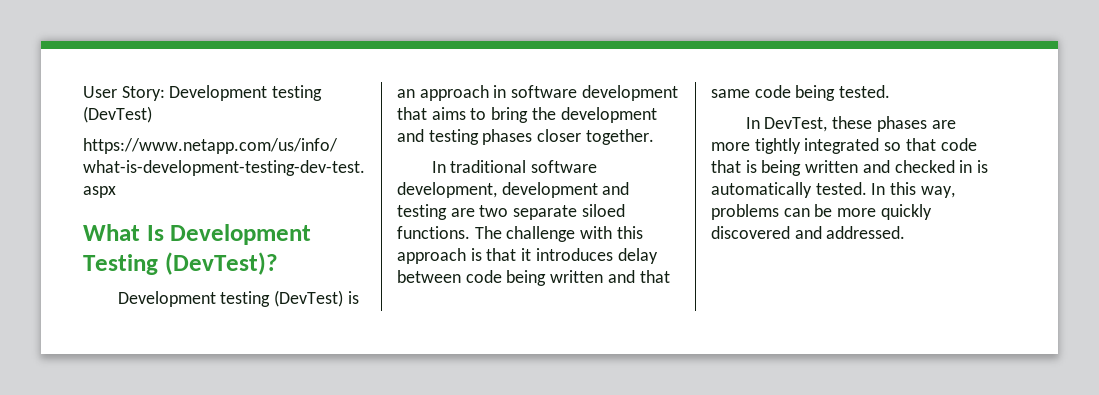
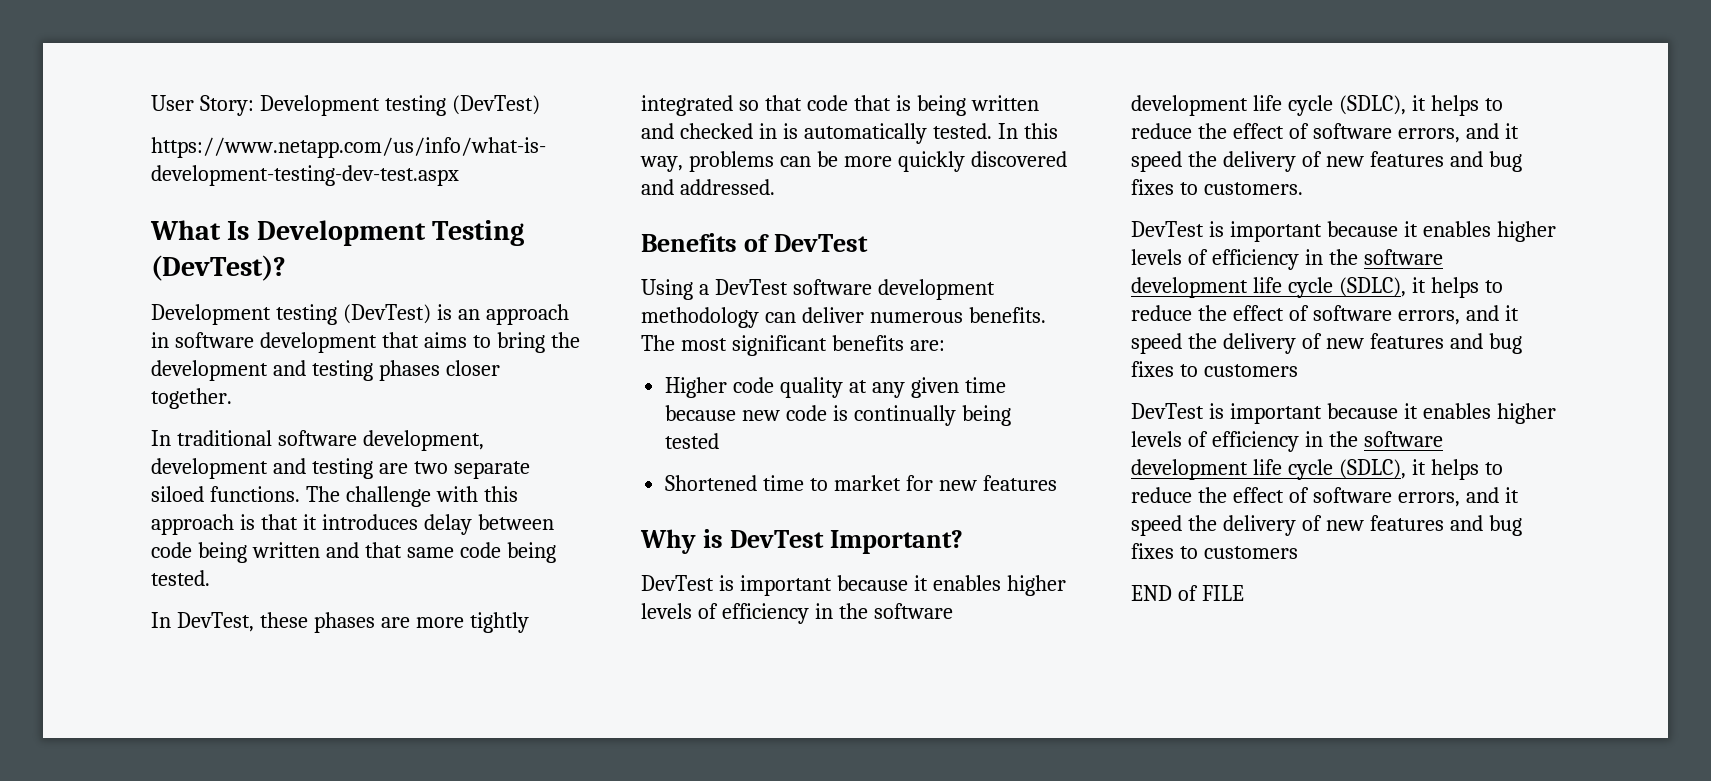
+ Benefits of DevTest
+ Using a DevTest software development methodology can deliver numerous benefits. The most significant benefits are:
+ Higher code quality at any given time because new code is continually being tested
+ Shortened time to market for new features
+ Why is DevTest Important?
+ DevTest is important because it enables higher levels of efficiency in the software development life cycle (SDLC), it helps to reduce the effect of software errors, and it speed the delivery of new features and bug fixes to customers.
+ DevTest is important because it enables higher levels of efficiency in the software development life cycle (SDLC), it helps to reduce the effect of software errors, and it speed the delivery of new features and bug fixes to customers
+ DevTest is important because it enables higher levels of efficiency in the software development life cycle (SDLC), it helps to reduce the effect of software errors, and it speed the delivery of new features and bug fixes to customers
+ END of FILE

